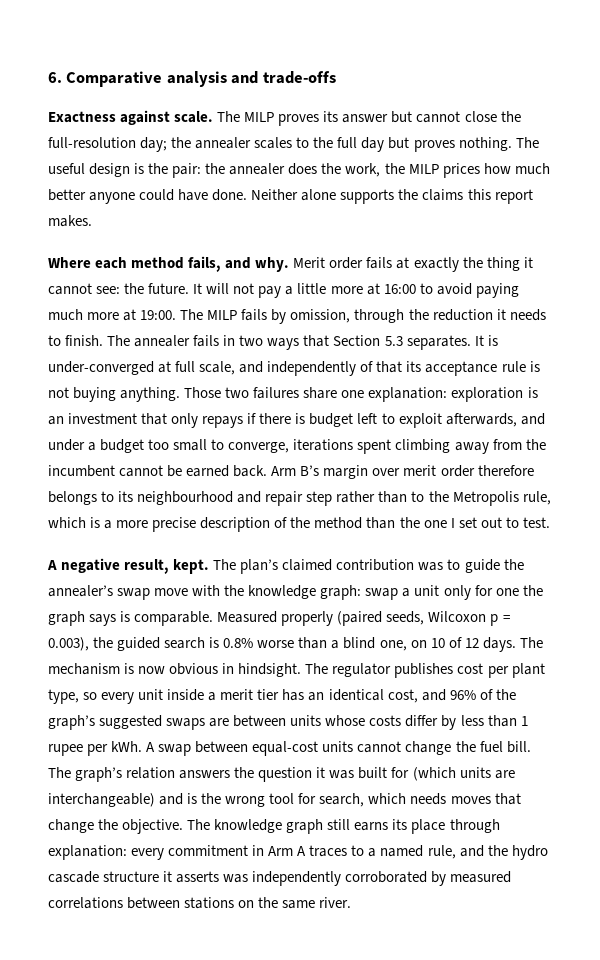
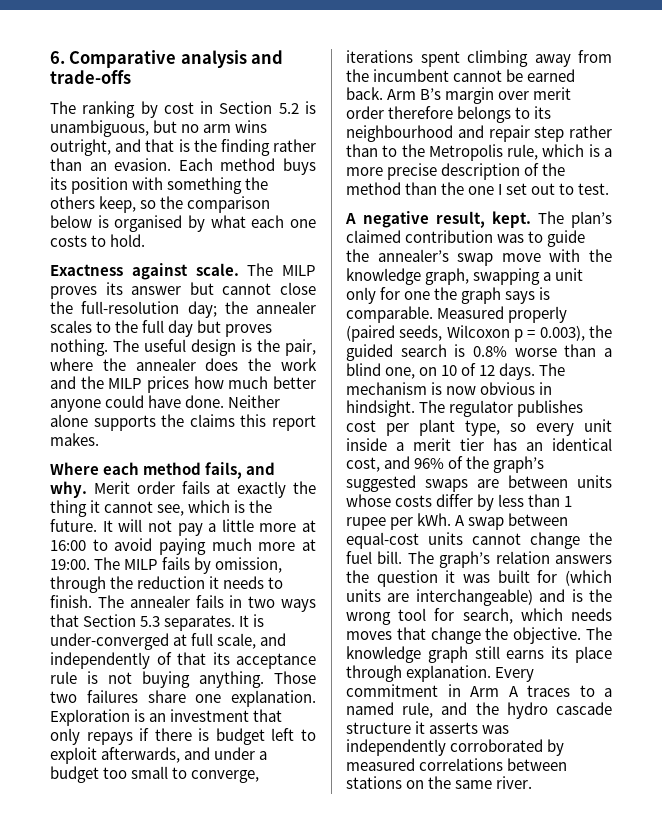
+ The ranking by cost in Section 5.2 is unambiguous, but no arm wins outright, and that is the finding rather than an evasion. Each method buys its position with something the others keep, so the comparison below is organised by what each one costs to hold.
- The useful design is the pair: the annealer does the work, the MILP prices how much better anyone could have done.
+ The useful design is the pair, where the annealer does the work and the MILP prices how much better anyone could have done.
- Merit order fails at exactly the thing it cannot see: the future.
+ Merit order fails at exactly the thing it cannot see, which is the future.
- Those two failures share one explanation: exploration is an investment that only repays if there is budget left to exploit afterwards, and under a budget too small to converge, iterations spent climbing away from the incumbent cannot be earned back.
+ Those two failures share one explanation. Exploration is an investment that only repays if there is budget left to exploit afterwards, and under a budget too small to converge, iterations spent climbing away from the incumbent cannot be earned back.
- The plan’s claimed contribution was to guide the annealer’s swap move with the knowledge graph: swap a unit only for one the graph says is comparable.
+ The plan’s claimed contribution was to guide the annealer’s swap move with the knowledge graph, swapping a unit only for one the graph says is comparable.
- The knowledge graph still earns its place through explanation: every commitment in Arm A traces to a named rule, and the hydro cascade structure it asserts was independently corroborated by measured correlations between stations on the same river.
+ The knowledge graph still earns its place through explanation. Every commitment in Arm A traces to a named rule, and the hydro cascade structure it asserts was independently corroborated by measured correlations between stations on the same river.

